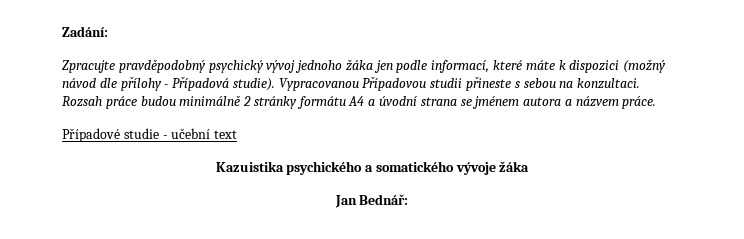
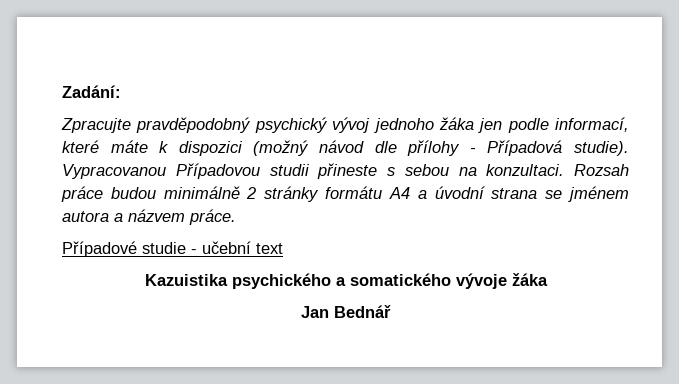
- Jan Bednář:
+ Jan Bednář

